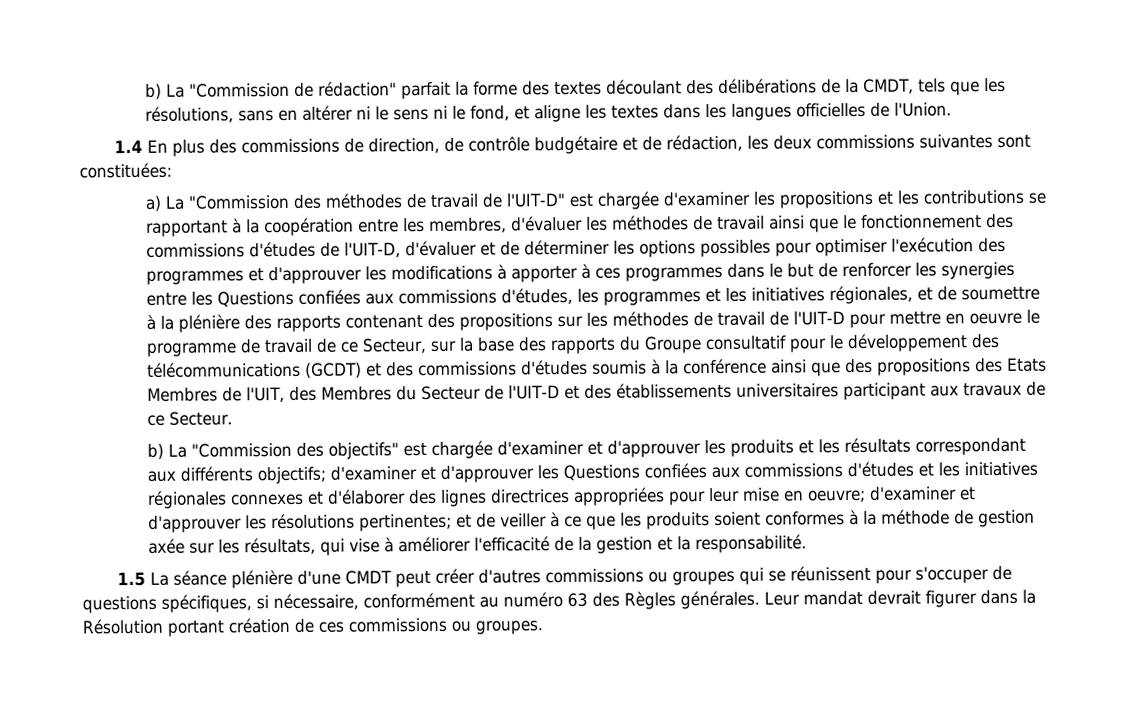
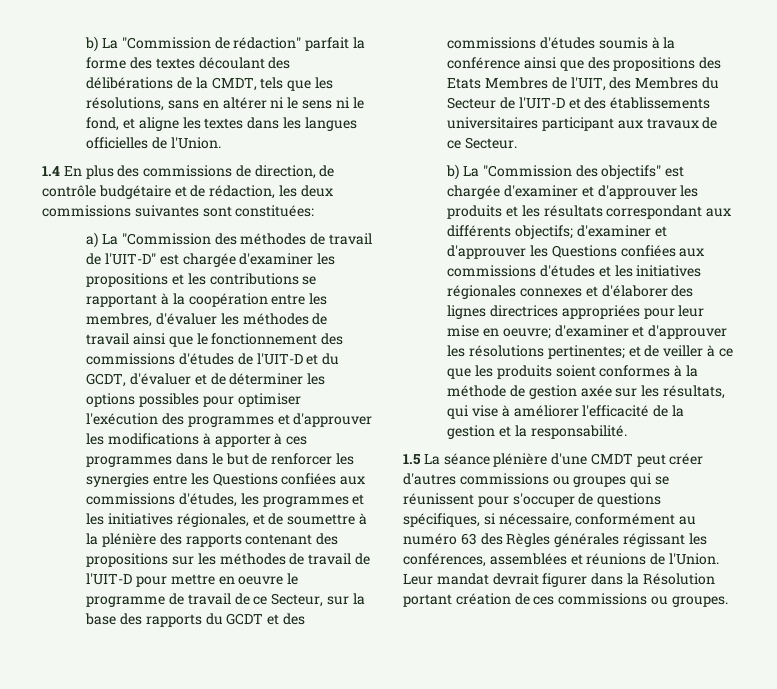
- a) La "Commission des méthodes de travail de l'UIT-D" est chargée d'examiner les propositions et les contributions se rapportant à la coopération entre les membres, d'évaluer les méthodes de travail ainsi que le fonctionnement des commissions d'études de l'UIT-D, d'évaluer et de déterminer les options possibles pour optimiser l'exécution des programmes et d'approuver les modifications à apporter à ces programmes dans le but de renforcer les synergies entre les Questions confiées aux commissions d'études, les programmes et les initiatives régionales, et de soumettre à la plénière des rapports contenant des propositions sur les méthodes de travail de l'UIT-D pour mettre en oeuvre le programme de travail de ce Secteur, sur la base des rapports du Groupe consultatif pour le développement des télécommunications (GCDT) et des commissions d'études soumis à la conférence ainsi que des propositions des Etats Membres de l'UIT, des Membres du Secteur de l'UIT-D et des établissements universitaires participant aux travaux de ce Secteur.
+ a) La "Commission des méthodes de travail de l'UIT-D" est chargée d'examiner les propositions et les contributions se rapportant à la coopération entre les membres, d'évaluer les méthodes de travail ainsi que le fonctionnement des commissions d'études de l'UIT-D et du GCDT, d'évaluer et de déterminer les options possibles pour optimiser l'exécution des programmes et d'approuver les modifications à apporter à ces programmes dans le but de renforcer les synergies entre les Questions confiées aux commissions d'études, les programmes et les initiatives régionales, et de soumettre à la plénière des rapports contenant des propositions sur les méthodes de travail de l'UIT-D pour mettre en oeuvre le programme de travail de ce Secteur, sur la base des rapports du GCDT et des commissions d'études soumis à la conférence ainsi que des propositions des Etats Membres de l'UIT, des Membres du Secteur de l'UIT-D et des établissements universitaires participant aux travaux de ce Secteur.
- 1.5 La séance plénière d'une CMDT peut créer d'autres commissions ou groupes qui se réunissent pour s'occuper de questions spécifiques, si nécessaire, conformément au numéro 63 des Règles générales.
+ 1.5 La séance plénière d'une CMDT peut créer d'autres commissions ou groupes qui se réunissent pour s'occuper de questions spécifiques, si nécessaire, conformément au numéro 63 des Règles générales régissant les conférences, assemblées et réunions de l'Union.

